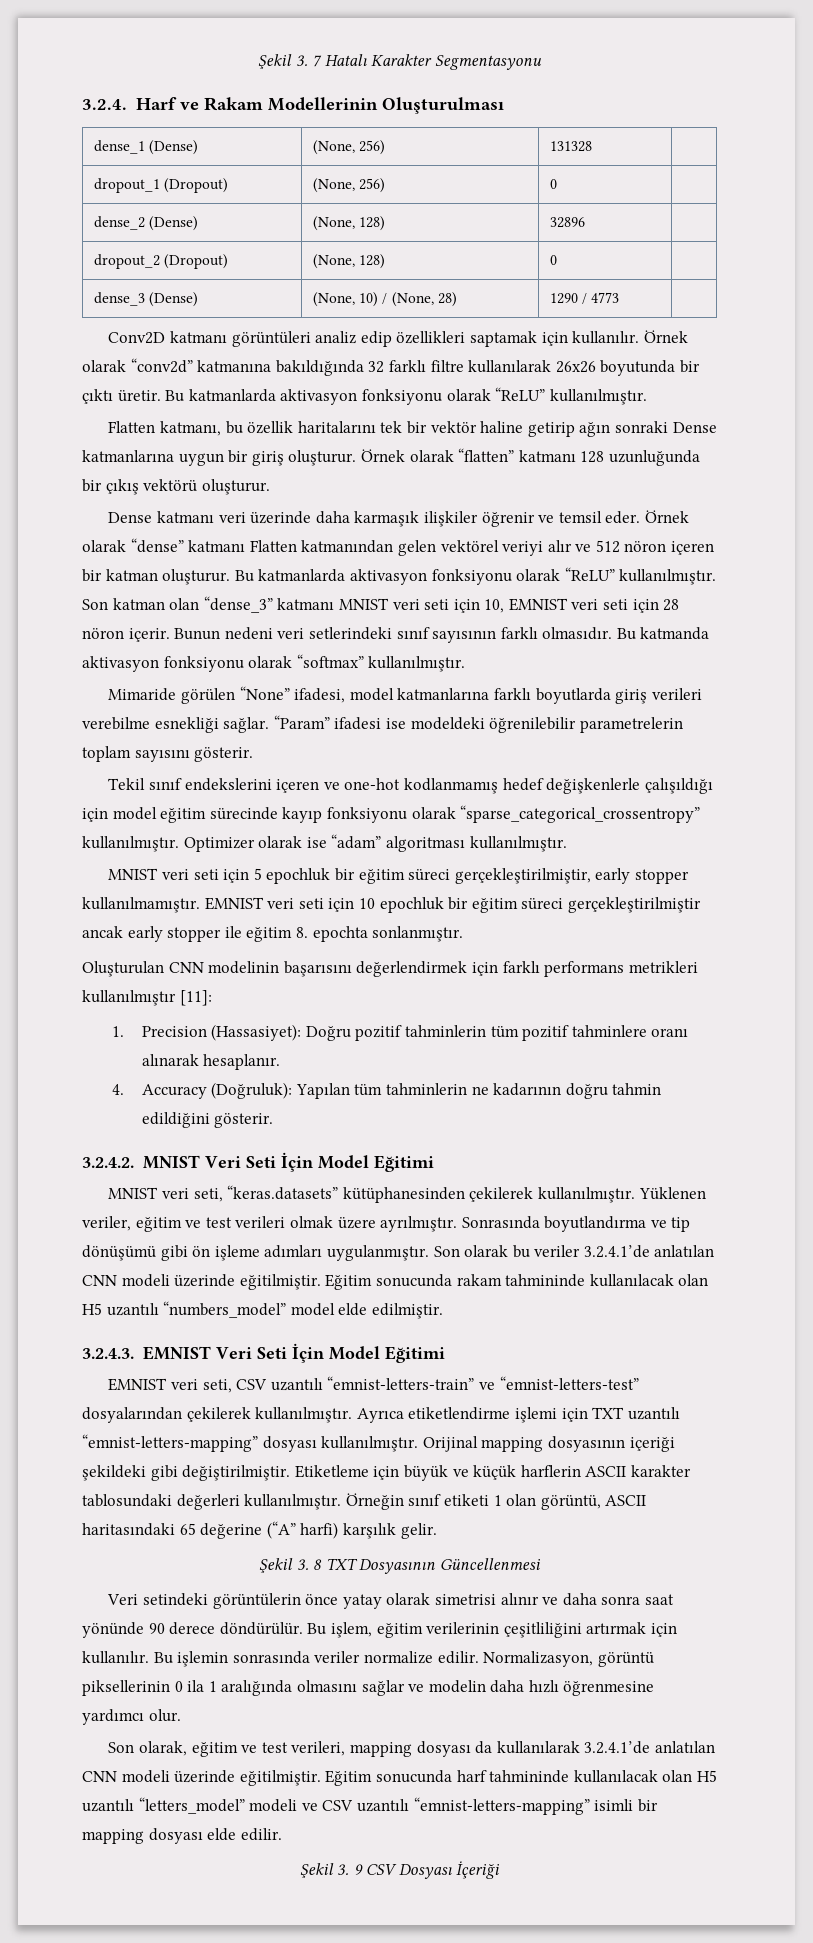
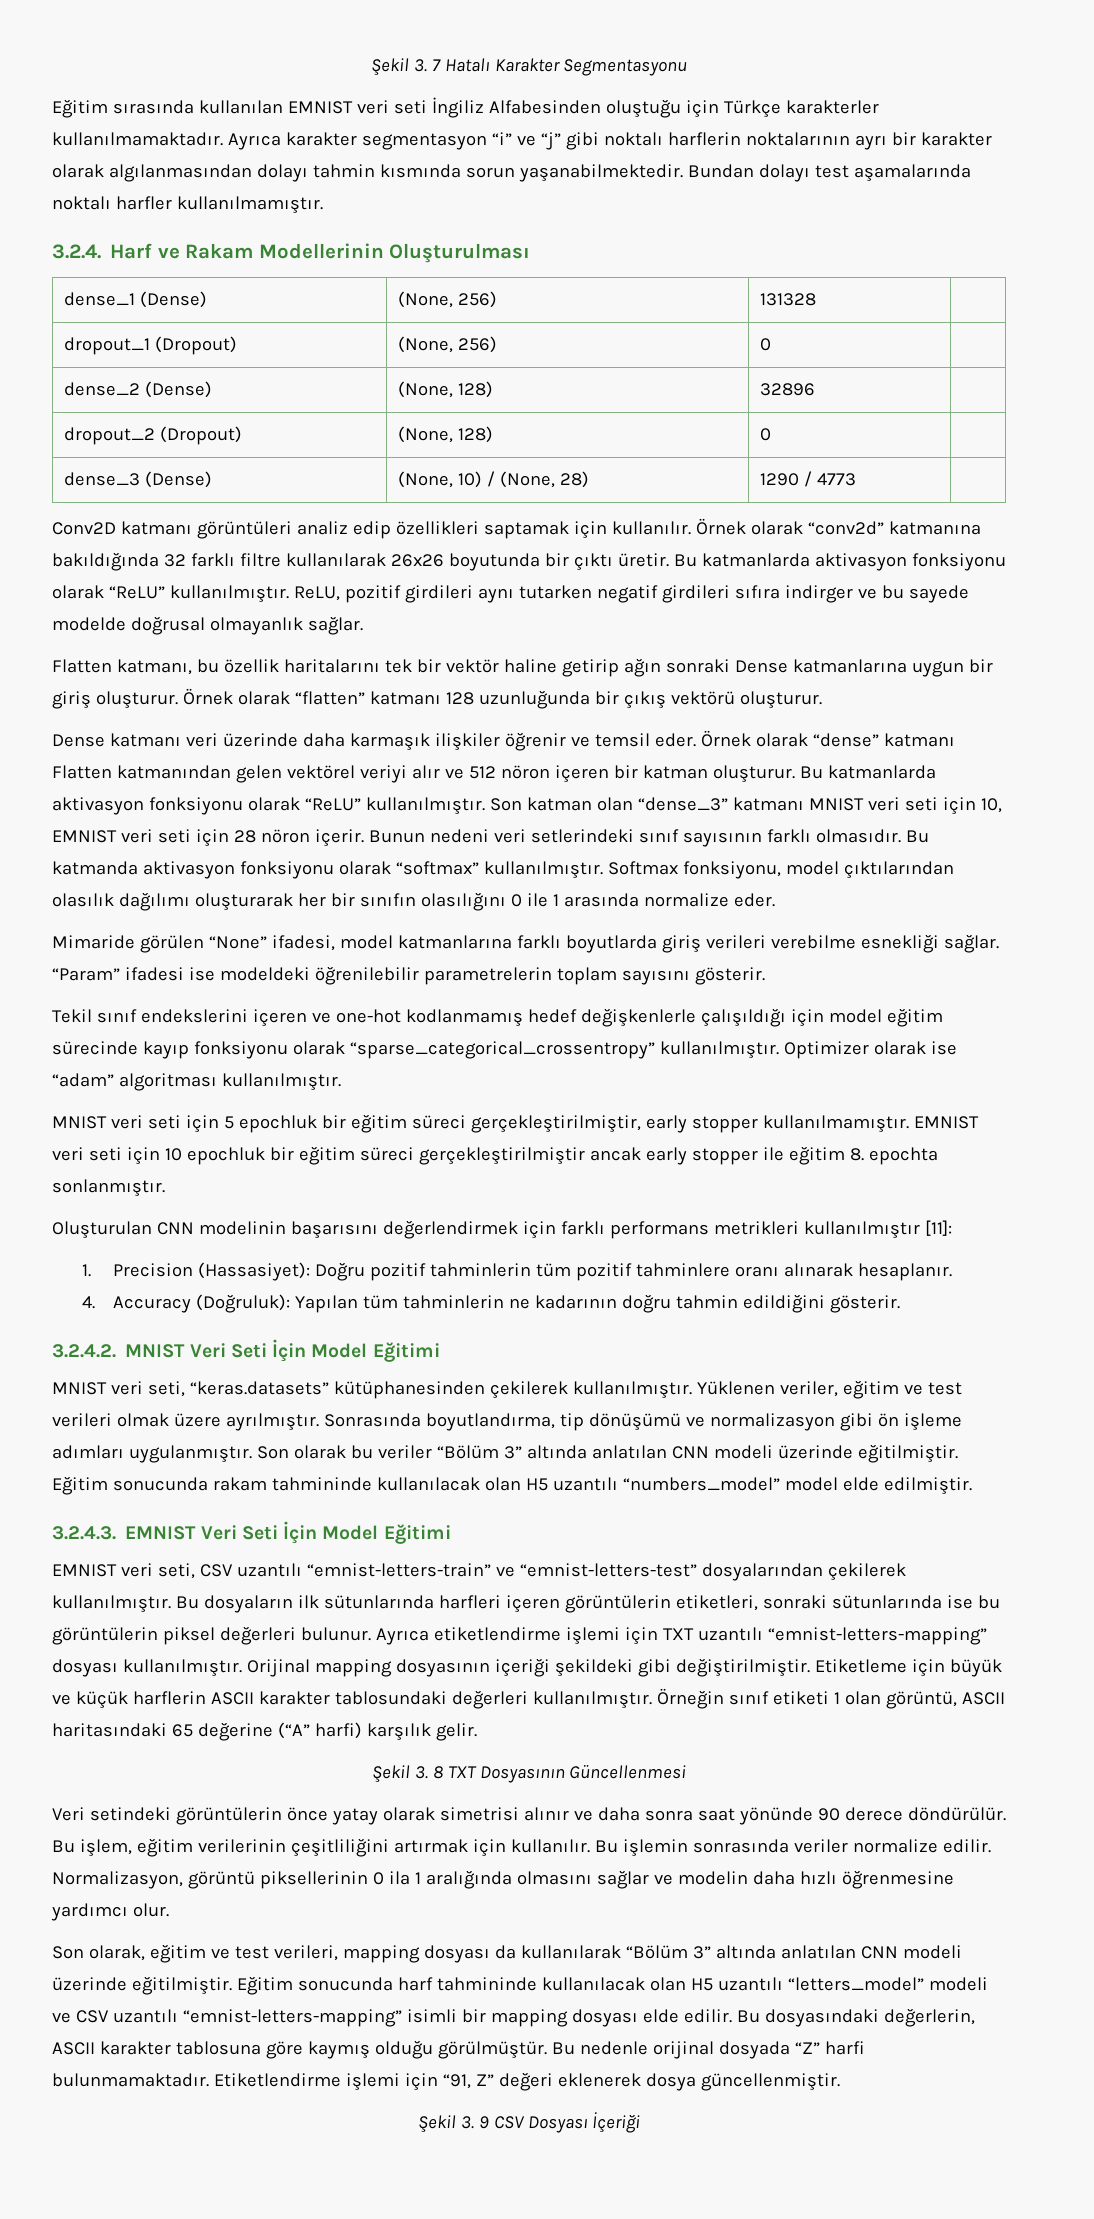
+ Eğitim sırasında kullanılan EMNIST veri seti İngiliz Alfabesinden oluştuğu için Türkçe karakterler kullanılmamaktadır. Ayrıca karakter segmentasyon “i” ve “j” gibi noktalı harflerin noktalarının ayrı bir karakter olarak algılanmasından dolayı tahmin kısmında sorun yaşanabilmektedir. Bundan dolayı test aşamalarında noktalı harfler kullanılmamıştır.
+ ReLU, pozitif girdileri aynı tutarken negatif girdileri sıfıra indirger ve bu sayede modelde doğrusal olmayanlık sağlar.
+ Softmax fonksiyonu, model çıktılarından olasılık dağılımı oluşturarak her bir sınıfın olasılığını 0 ile 1 arasında normalize eder.
- Sonrasında boyutlandırma ve tip dönüşümü gibi ön işleme adımları uygulanmıştır.
+ Sonrasında boyutlandırma, tip dönüşümü ve normalizasyon gibi ön işleme adımları uygulanmıştır.
- Son olarak bu veriler 3.2.4.1’de anlatılan CNN modeli üzerinde eğitilmiştir.
+ Son olarak bu veriler “Bölüm 3” altında anlatılan CNN modeli üzerinde eğitilmiştir.
+ Bu dosyaların ilk sütunlarında harfleri içeren görüntülerin etiketleri, sonraki sütunlarında ise bu görüntülerin piksel değerleri bulunur.
- Son olarak, eğitim ve test verileri, mapping dosyası da kullanılarak 3.2.4.1’de anlatılan CNN modeli üzerinde eğitilmiştir.
+ Son olarak, eğitim ve test verileri, mapping dosyası da kullanılarak “Bölüm 3” altında anlatılan CNN modeli üzerinde eğitilmiştir.
+ Bu dosyasındaki değerlerin, ASCII karakter tablosuna göre kaymış olduğu görülmüştür. Bu nedenle orijinal dosyada “Z” harfi bulunmamaktadır. Etiketlendirme işlemi için “91, Z” değeri eklenerek dosya güncellenmiştir.

